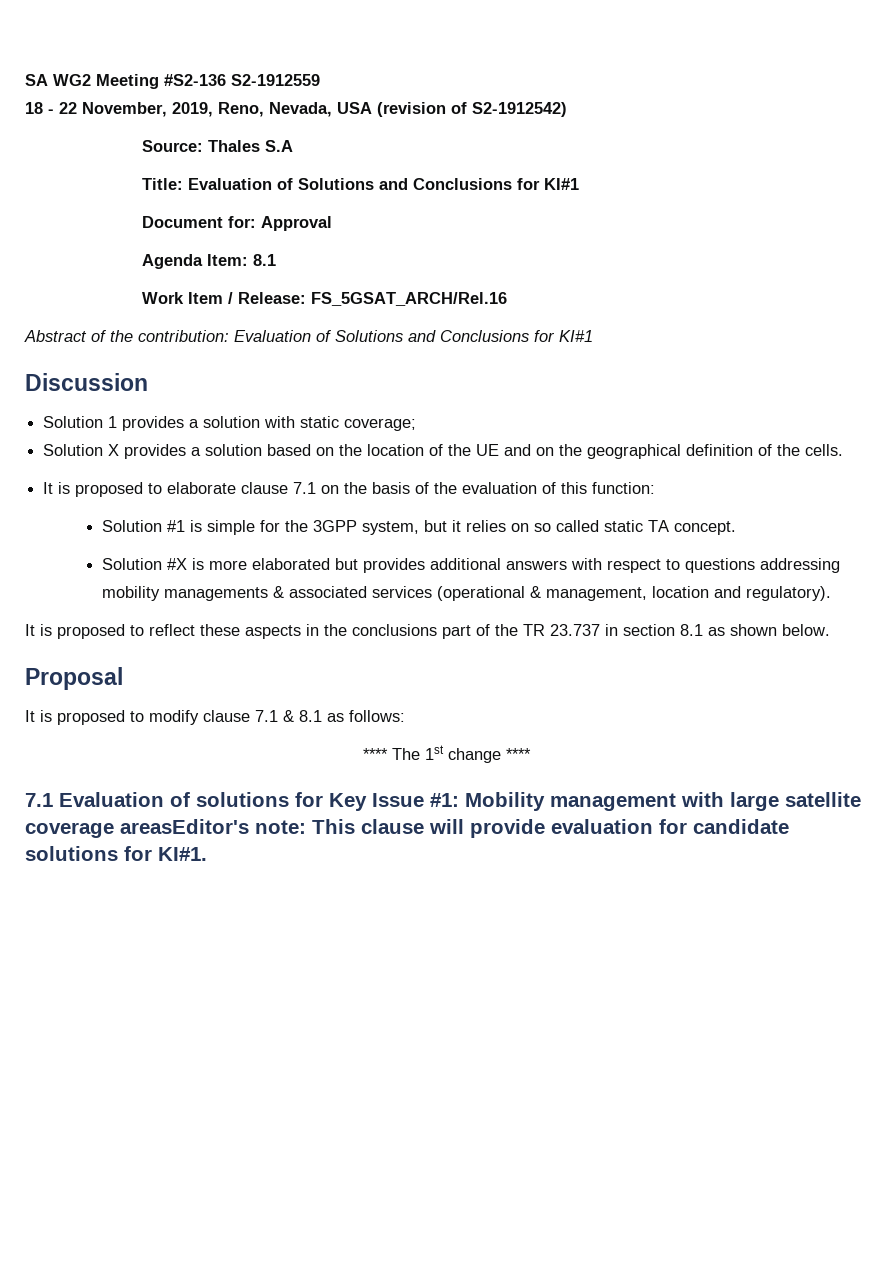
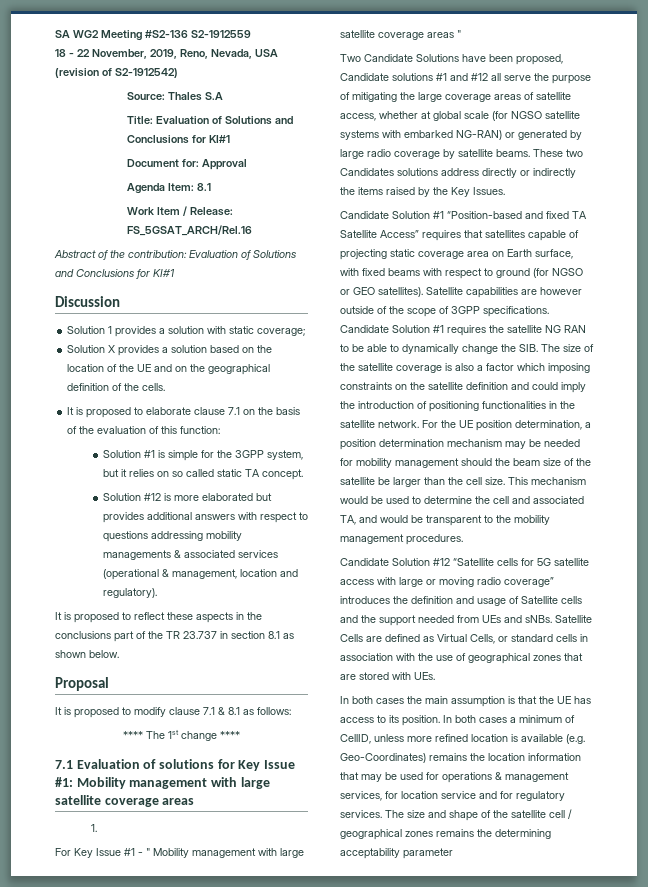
- Solution #X is more elaborated but provides additional answers with respect to questions addressing mobility managements & associated services (operational & management, location and regulatory).
+ Solution #12 is more elaborated but provides additional answers with respect to questions addressing mobility managements & associated services (operational & management, location and regulatory).
- 7.1 Evaluation of solutions for Key Issue #1: Mobility management with large satellite coverage areasEditor's note: This clause will provide evaluation for candidate solutions for KI#1.
+ 7.1 Evaluation of solutions for Key Issue #1: Mobility management with large satellite coverage areas
+ 1.
+ For Key Issue #1 - " Mobility management with large satellite coverage areas "
+ Two Candidate Solutions have been proposed, Candidate solutions #1 and #12 all serve the purpose of mitigating the large coverage areas of satellite access, whether at global scale (for NGSO satellite systems with embarked NG-RAN) or generated by large radio coverage by satellite beams. These two Candidates solutions address directly or indirectly the items raised by the Key Issues.
+ Candidate Solution #1 “Position-based and fixed TA Satellite Access” requires that satellites capable of projecting static coverage area on Earth surface, with fixed beams with respect to ground (for NGSO or GEO satellites). Satellite capabilities are however outside of the scope of 3GPP specifications. Candidate Solution #1 requires the satellite NG RAN to be able to dynamically change the SIB. The size of the satellite coverage is also a factor which imposing constraints on the satellite definition and could imply the introduction of positioning functionalities in the satellite network. For the UE position determination, a position determination mechanism may be needed for mobility management should the beam size of the satellite be larger than the cell size. This mechanism would be used to determine the cell and associated TA, and would be transparent to the mobility management procedures.
+ Candidate Solution #12 “Satellite cells for 5G satellite access with large or moving radio coverage” introduces the definition and usage of Satellite cells and the support needed from UEs and sNBs. Satellite Cells are defined as Virtual Cells, or standard cells in association with the use of geographical zones that are stored with UEs.
+ In both cases the main assumption is that the UE has access to its position. In both cases a minimum of CellID, unless more refined location is available (e.g. Geo-Coordinates) remains the location information that may be used for operations & management services, for location service and for regulatory services. The size and shape of the satellite cell / geographical zones remains the determining acceptability parameter

